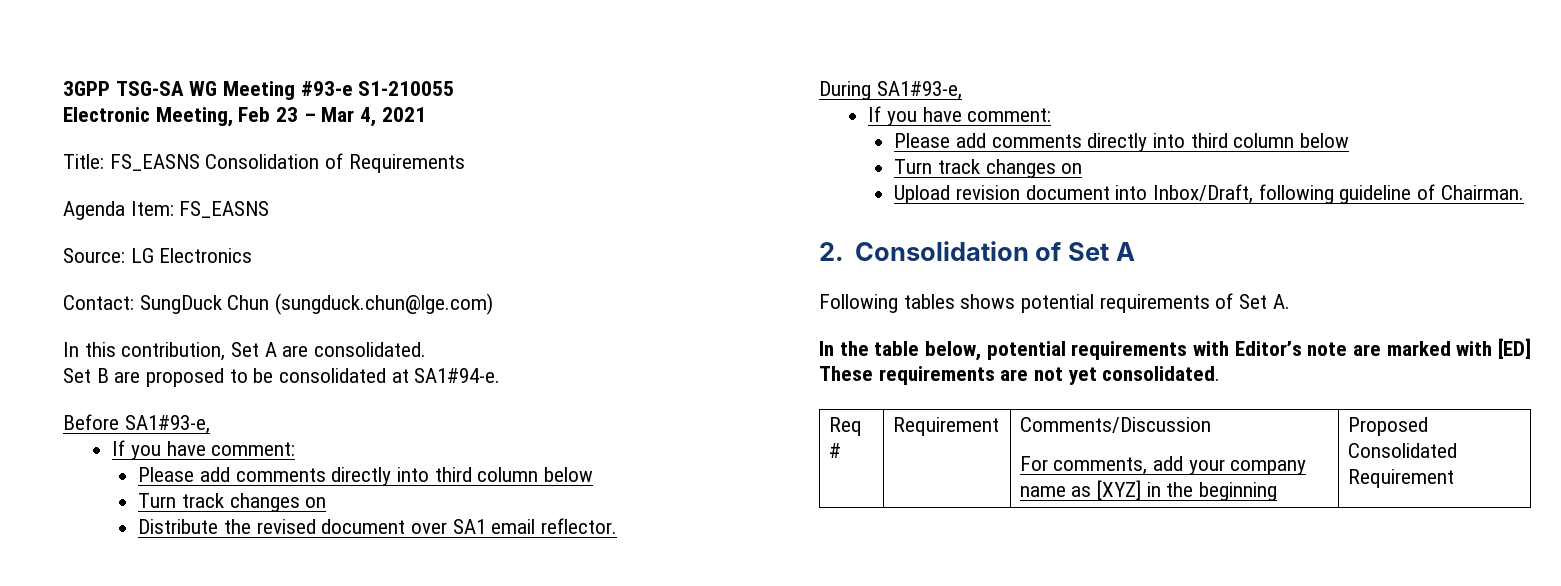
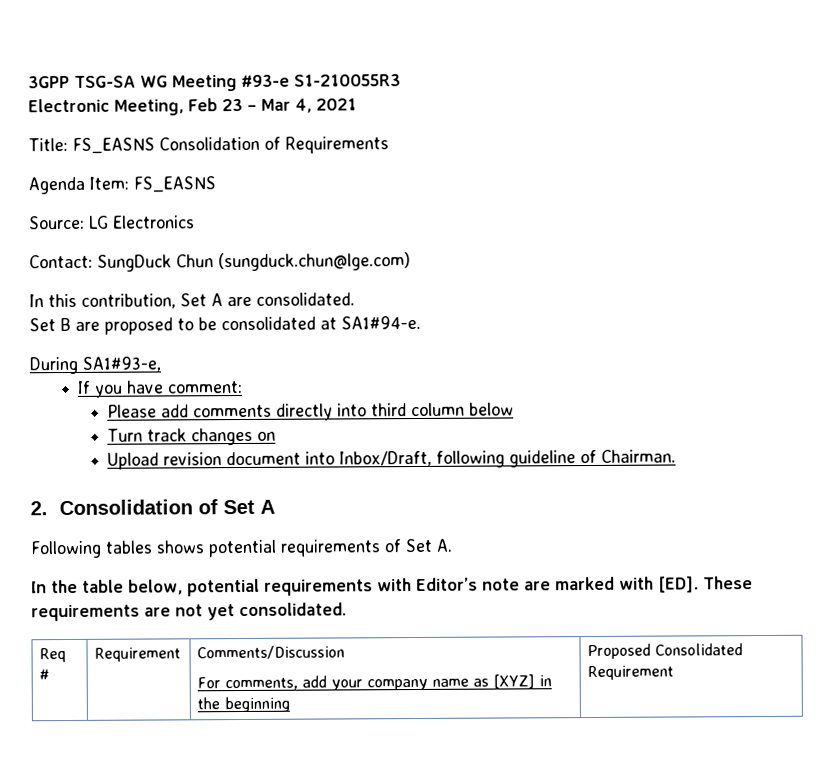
- 3GPP TSG-SA WG Meeting #93-e S1-210055
+ 3GPP TSG-SA WG Meeting #93-e S1-210055R3
- Before SA1#93-e,
- If you have comment:
- Please add comments directly into third column below
- Turn track changes on
- Distribute the revised document over SA1 email reflector.
- In the table below, potential requirements with Editor’s note are marked with [ED] These requirements are not yet consolidated.
+ In the table below, potential requirements with Editor’s note are marked with [ED]. These requirements are not yet consolidated.

